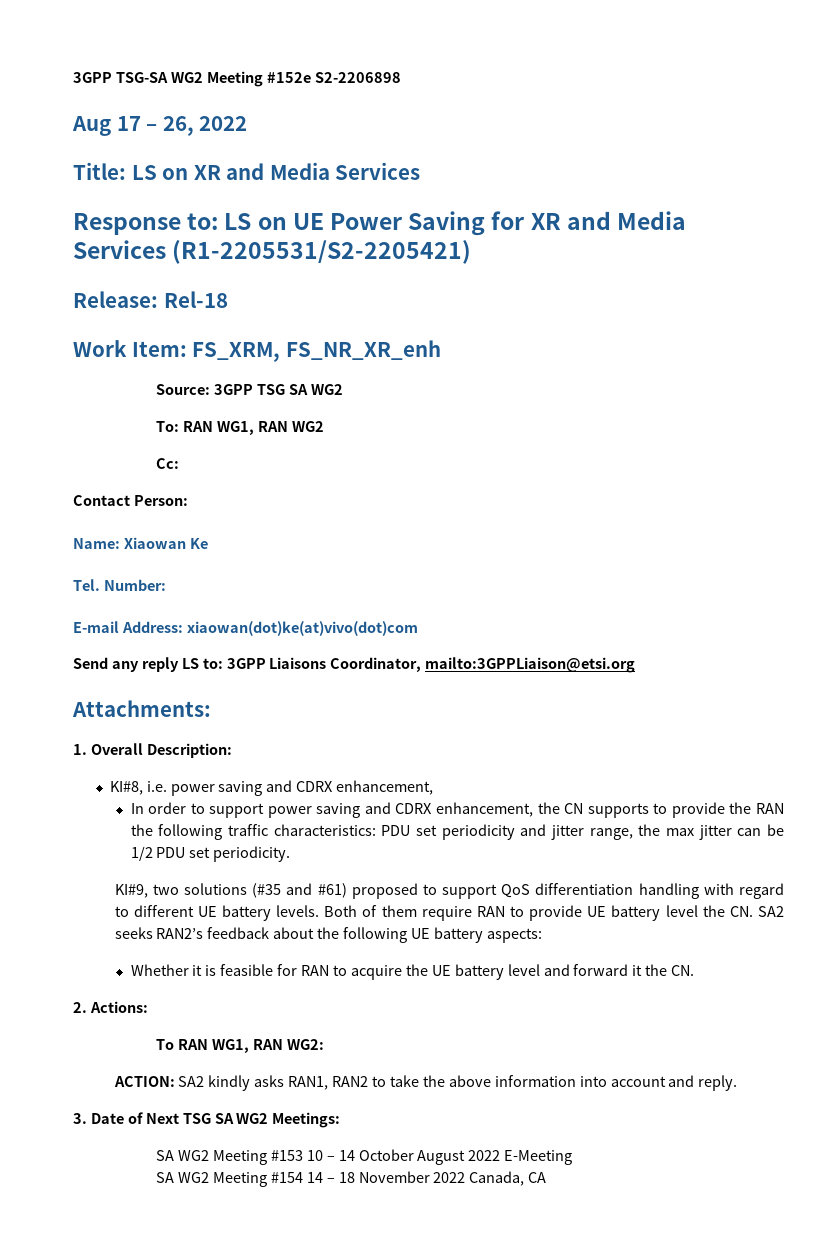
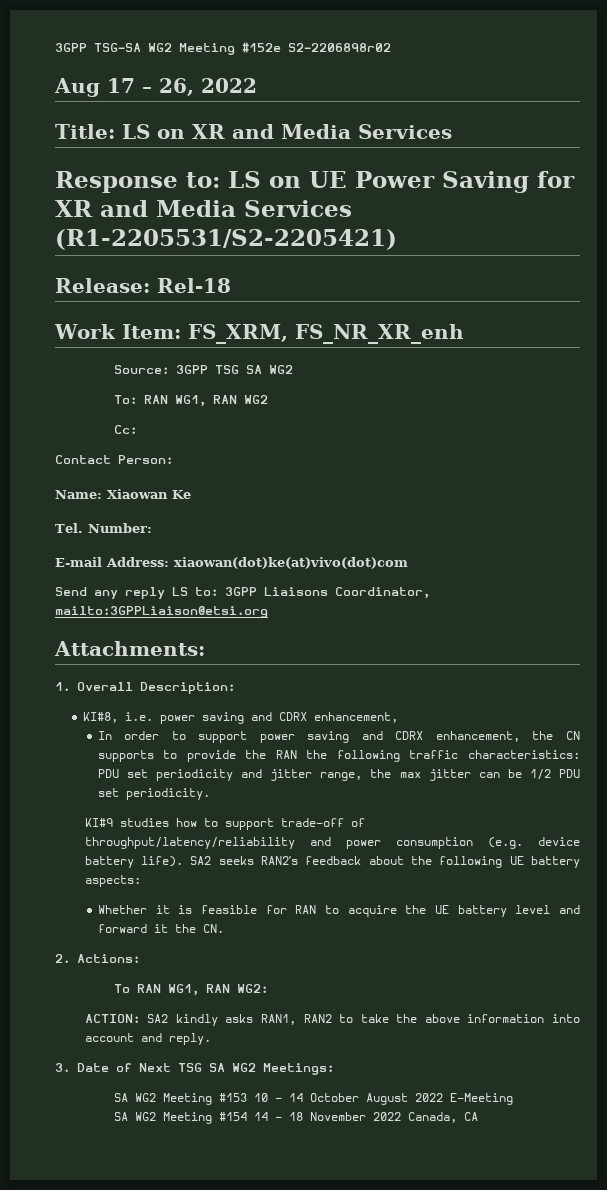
- 3GPP TSG-SA WG2 Meeting #152e S2-2206898
+ 3GPP TSG-SA WG2 Meeting #152e S2-2206898r02
- KI#9, two solutions (#35 and #61) proposed to support QoS differentiation handling with regard to different UE battery levels. Both of them require RAN to provide UE battery level the CN. SA2 seeks RAN2’s feedback about the following UE battery aspects:
+ KI#9 studies how to support trade-off of throughput/latency/reliability and power consumption (e.g. device battery life). SA2 seeks RAN2’s feedback about the following UE battery aspects:

